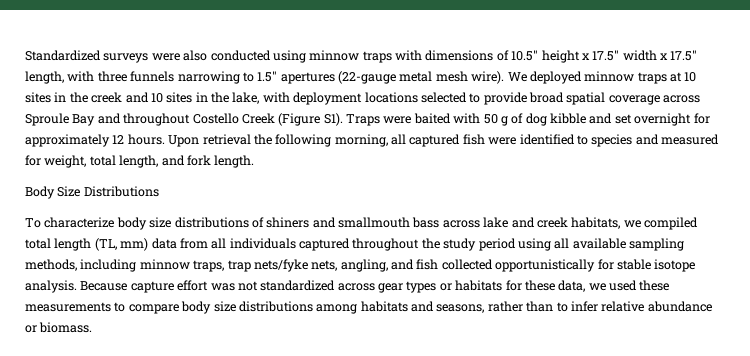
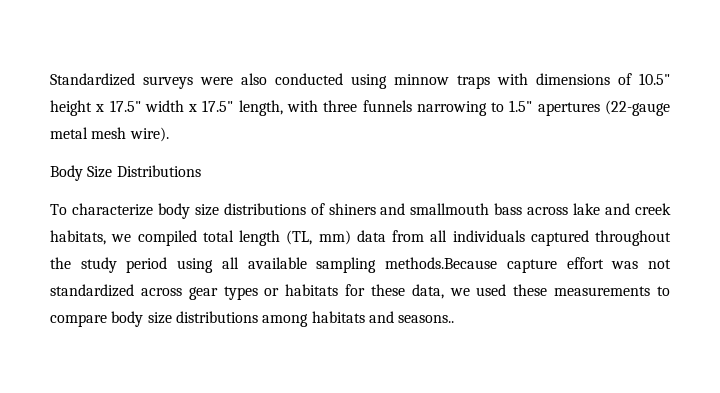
- We deployed minnow traps at 10 sites in the creek and 10 sites in the lake, with deployment locations selected to provide broad spatial coverage across Sproule Bay and throughout Costello Creek (Figure S1). Traps were baited with 50 g of dog kibble and set overnight for approximately 12 hours. Upon retrieval the following morning, all captured fish were identified to species and measured for weight, total length, and fork length.
- To characterize body size distributions of shiners and smallmouth bass across lake and creek habitats, we compiled total length (TL, mm) data from all individuals captured throughout the study period using all available sampling methods, including minnow traps, trap nets/fyke nets, angling, and fish collected opportunistically for stable isotope analysis. Because capture effort was not standardized across gear types or habitats for these data, we used these measurements to compare body size distributions among habitats and seasons, rather than to infer relative abundance or biomass.
+ To characterize body size distributions of shiners and smallmouth bass across lake and creek habitats, we compiled total length (TL, mm) data from all individuals captured throughout the study period using all available sampling methods.Because capture effort was not standardized across gear types or habitats for these data, we used these measurements to compare body size distributions among habitats and seasons..

